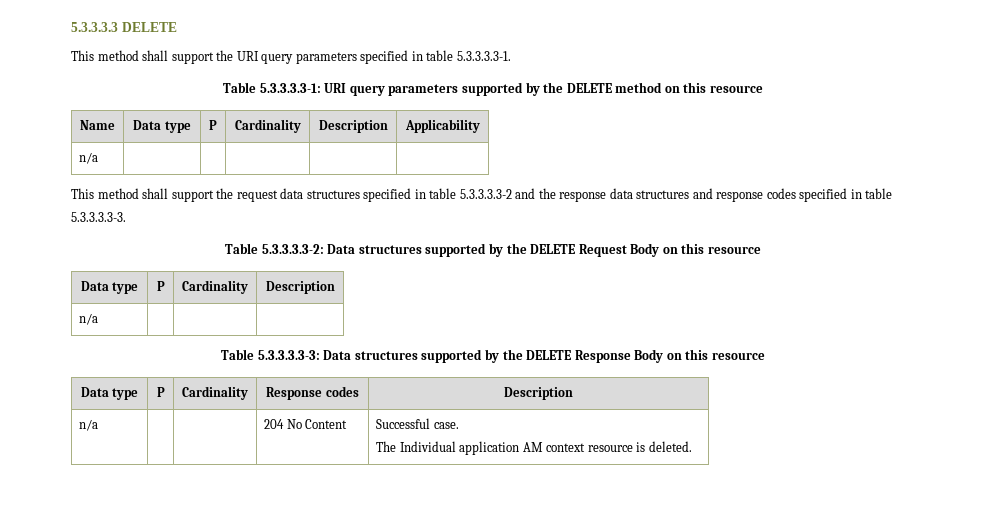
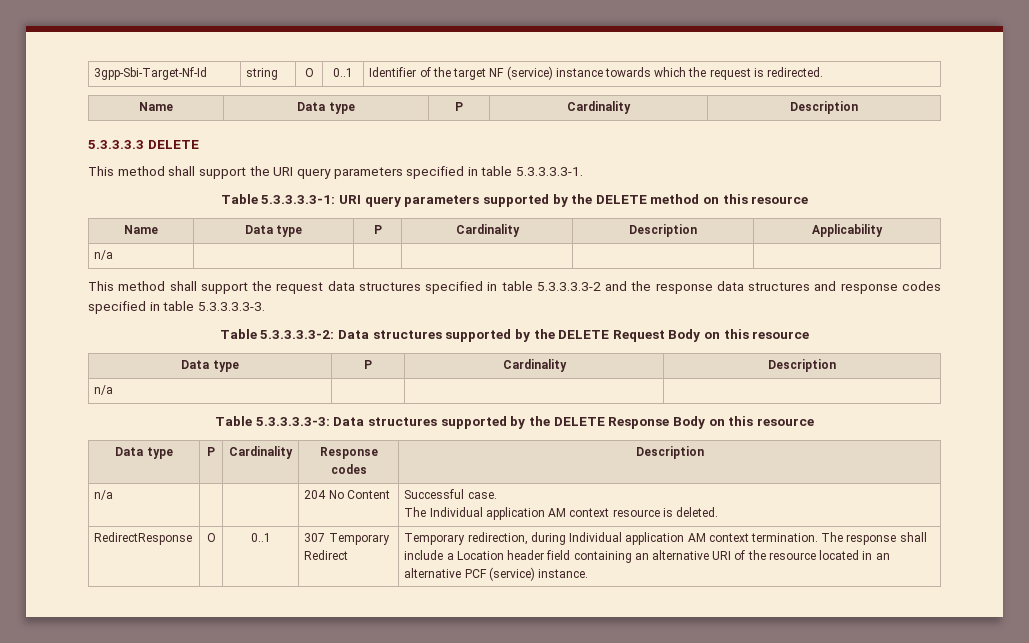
+ 3gpp-Sbi-Target-Nf-Id | string | O | 0..1 | Identifier of the target NF (service) instance towards which the request is redirected.
+ Name | Data type | P | Cardinality | Description
+ RedirectResponse | O | 0..1 | 307 Temporary Redirect | Temporary redirection, during Individual application AM context termination. The response shall include a Location header field containing an alternative URI of the resource located in an alternative PCF (service) instance.

